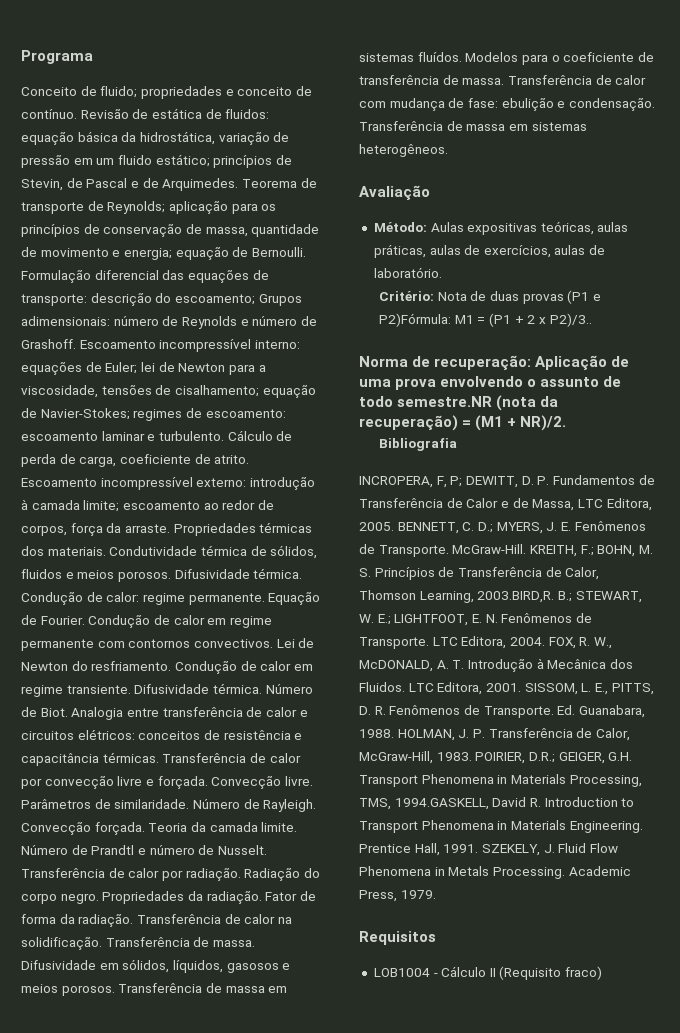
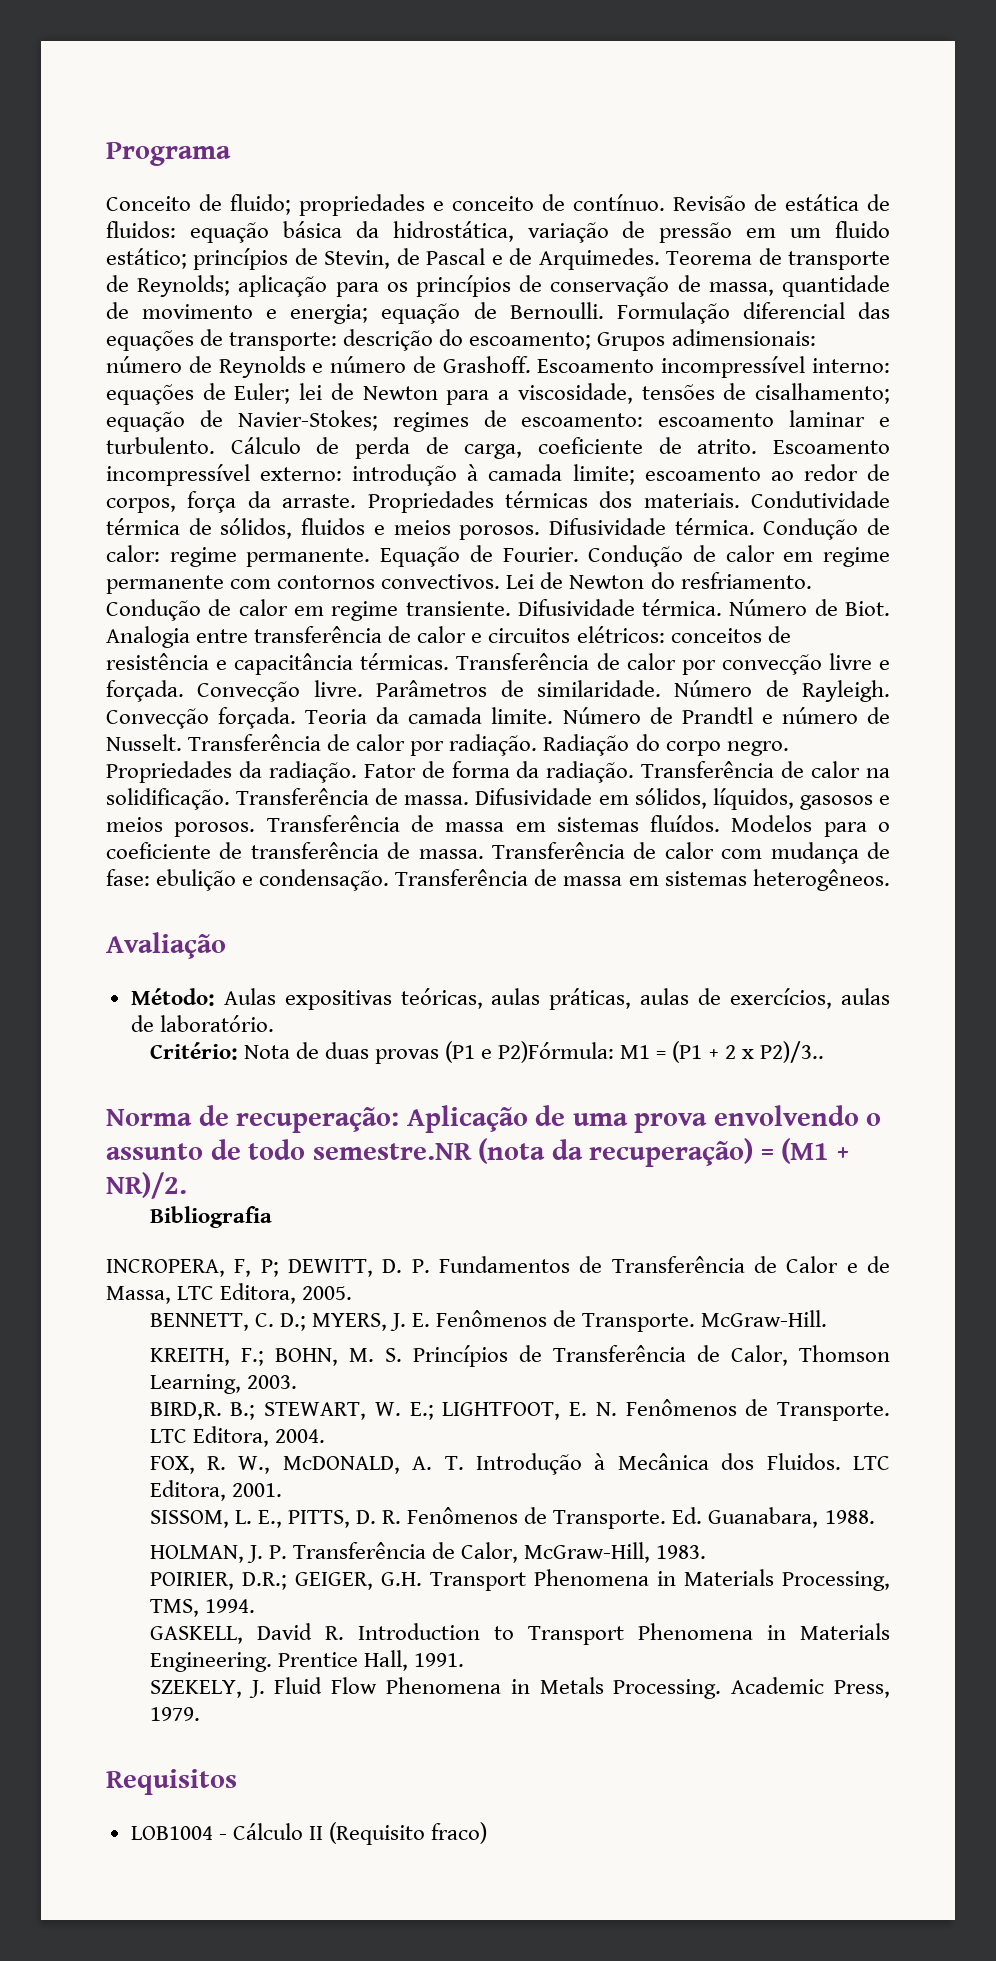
- INCROPERA, F, P; DEWITT, D. P. Fundamentos de Transferência de Calor e de Massa, LTC Editora, 2005. BENNETT, C. D.; MYERS, J. E. Fenômenos de Transporte.
+ INCROPERA, F, P; DEWITT, D. P. Fundamentos de Transferência de Calor e de Massa, LTC Editora, 2005.
+ BENNETT, C. D.; MYERS, J. E. Fenômenos de Transporte.
- McGraw-Hill. KREITH, F.; BOHN, M. S. Princípios de Transferência de Calor, Thomson Learning, 2003.BIRD,R. B.; STEWART, W. E.; LIGHTFOOT, E. N. Fenômenos de Transporte.
+ McGraw-Hill.
+ KREITH, F.; BOHN, M. S. Princípios de Transferência de Calor, Thomson Learning, 2003.
+ BIRD,R. B.; STEWART, W. E.; LIGHTFOOT, E. N. Fenômenos de Transporte.
- LTC Editora, 2004. FOX, R. W., McDONALD, A. T. Introdução à Mecânica dos Fluidos.
+ LTC Editora, 2004.
+ FOX, R. W., McDONALD, A. T. Introdução à Mecânica dos Fluidos.
- LTC Editora, 2001. SISSOM, L. E., PITTS, D. R. Fenômenos de Transporte.
+ LTC Editora, 2001.
+ SISSOM, L. E., PITTS, D. R. Fenômenos de Transporte.
- Ed. Guanabara, 1988. HOLMAN, J. P. Transferência de Calor, McGraw-Hill, 1983. POIRIER, D.R.; GEIGER, G.H. Transport Phenomena in Materials Processing, TMS, 1994.GASKELL, David R. Introduction to Transport Phenomena in Materials Engineering.
+ Ed. Guanabara, 1988.
+ HOLMAN, J. P. Transferência de Calor, McGraw-Hill, 1983.
+ POIRIER, D.R.; GEIGER, G.H. Transport Phenomena in Materials Processing, TMS, 1994.
+ GASKELL, David R. Introduction to Transport Phenomena in Materials Engineering.
- Prentice Hall, 1991. SZEKELY, J. Fluid Flow Phenomena in Metals Processing.
+ Prentice Hall, 1991.
+ SZEKELY, J. Fluid Flow Phenomena in Metals Processing.

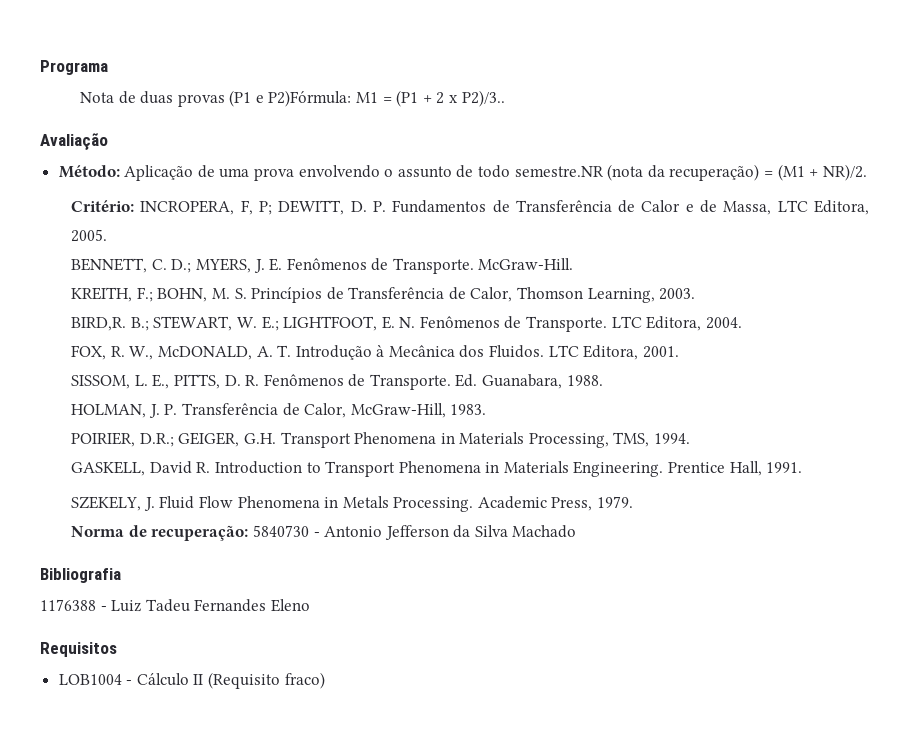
- Conceito de fluido; propriedades e conceito de contínuo. Revisão de estática de fluidos: equação básica da hidrostática, variação de pressão em um fluido estático; princípios de Stevin, de Pascal e de Arquimedes. Teorema de transporte de Reynolds; aplicação para os princípios de conservação de massa, quantidade de movimento e energia; equação de Bernoulli. Formulação diferencial das equações de transporte: descrição do escoamento; Grupos adimensionais: número de Reynolds e número de Grashoff. Escoamento incompressível interno: equações de Euler; lei de Newton para a viscosidade, tensões de cisalhamento; equação de Navier-Stokes; regimes de escoamento: escoamento laminar e turbulento. Cálculo de perda de carga, coeficiente de atrito. Escoamento incompressível externo: introdução à camada limite; escoamento ao redor de corpos, força da arraste. Propriedades térmicas dos materiais. Condutividade térmica de sólidos, fluidos e meios porosos. Difusividade térmica. Condução de calor: regime permanente. Equação de Fourier. Condução de calor em regime permanente com contornos convectivos. Lei de Newton do resfriamento. Condução de calor em regime transiente. Difusividade térmica. Número de Biot. Analogia entre transferência de calor e circuitos elétricos: conceitos de resistência e capacitância térmicas. Transferência de calor por convecção livre e forçada. Convecção livre. Parâmetros de similaridade. Número de Rayleigh. Convecção forçada. Teoria da camada limite. Número de Prandtl e número de Nusselt. Transferência de calor por radiação. Radiação do corpo negro. Propriedades da radiação. Fator de forma da radiação. Transferência de calor na solidificação. Transferência de massa. Difusividade em sólidos, líquidos, gasosos e meios porosos. Transferência de massa em sistemas fluídos. Modelos para o coeficiente de transferência de massa. Transferência de calor com mudança de fase: ebulição e condensação. Transferência de massa em sistemas heterogêneos.
- Avaliação
- Método: Aulas expositivas teóricas, aulas práticas, aulas de exercícios, aulas de laboratório.
- Critério: Nota de duas provas (P1 e P2)Fórmula: M1 = (P1 + 2 x P2)/3..
+ Nota de duas provas (P1 e P2)Fórmula: M1 = (P1 + 2 x P2)/3..
- Norma de recuperação: Aplicação de uma prova envolvendo o assunto de todo semestre.NR (nota da recuperação) = (M1 + NR)/2.
+ Avaliação
+ Método: Aplicação de uma prova envolvendo o assunto de todo semestre.NR (nota da recuperação) = (M1 + NR)/2.
- Bibliografia
- INCROPERA, F, P; DEWITT, D. P. Fundamentos de Transferência de Calor e de Massa, LTC Editora, 2005.
+ Critério: INCROPERA, F, P; DEWITT, D. P. Fundamentos de Transferência de Calor e de Massa, LTC Editora, 2005.
+ Norma de recuperação: 5840730 - Antonio Jefferson da Silva Machado
+ Bibliografia
+ 1176388 - Luiz Tadeu Fernandes Eleno

